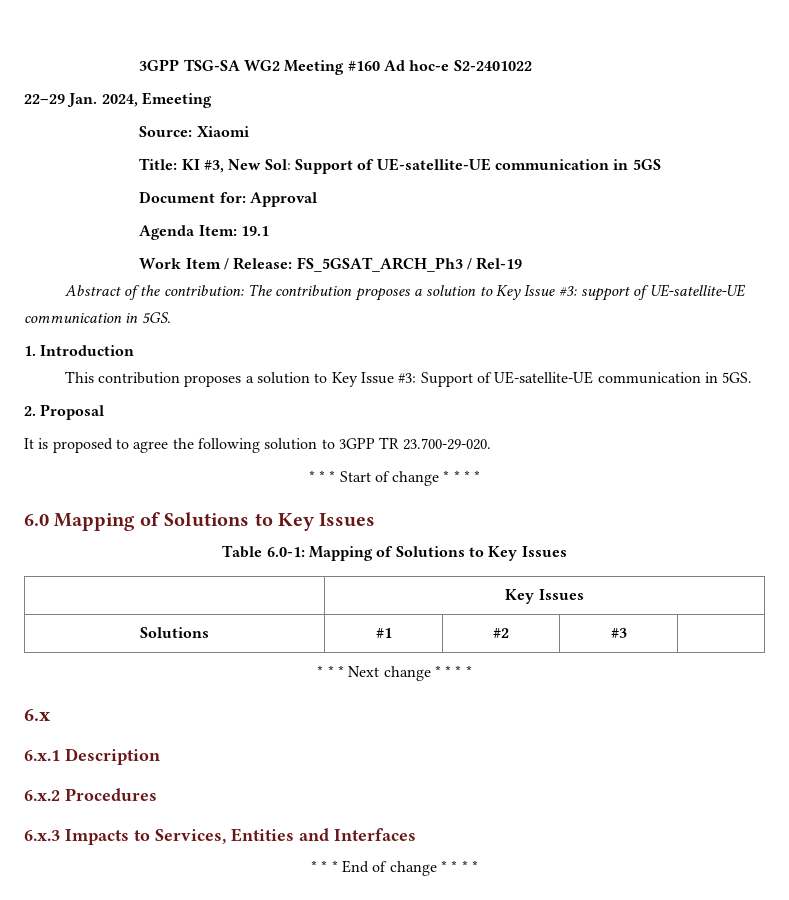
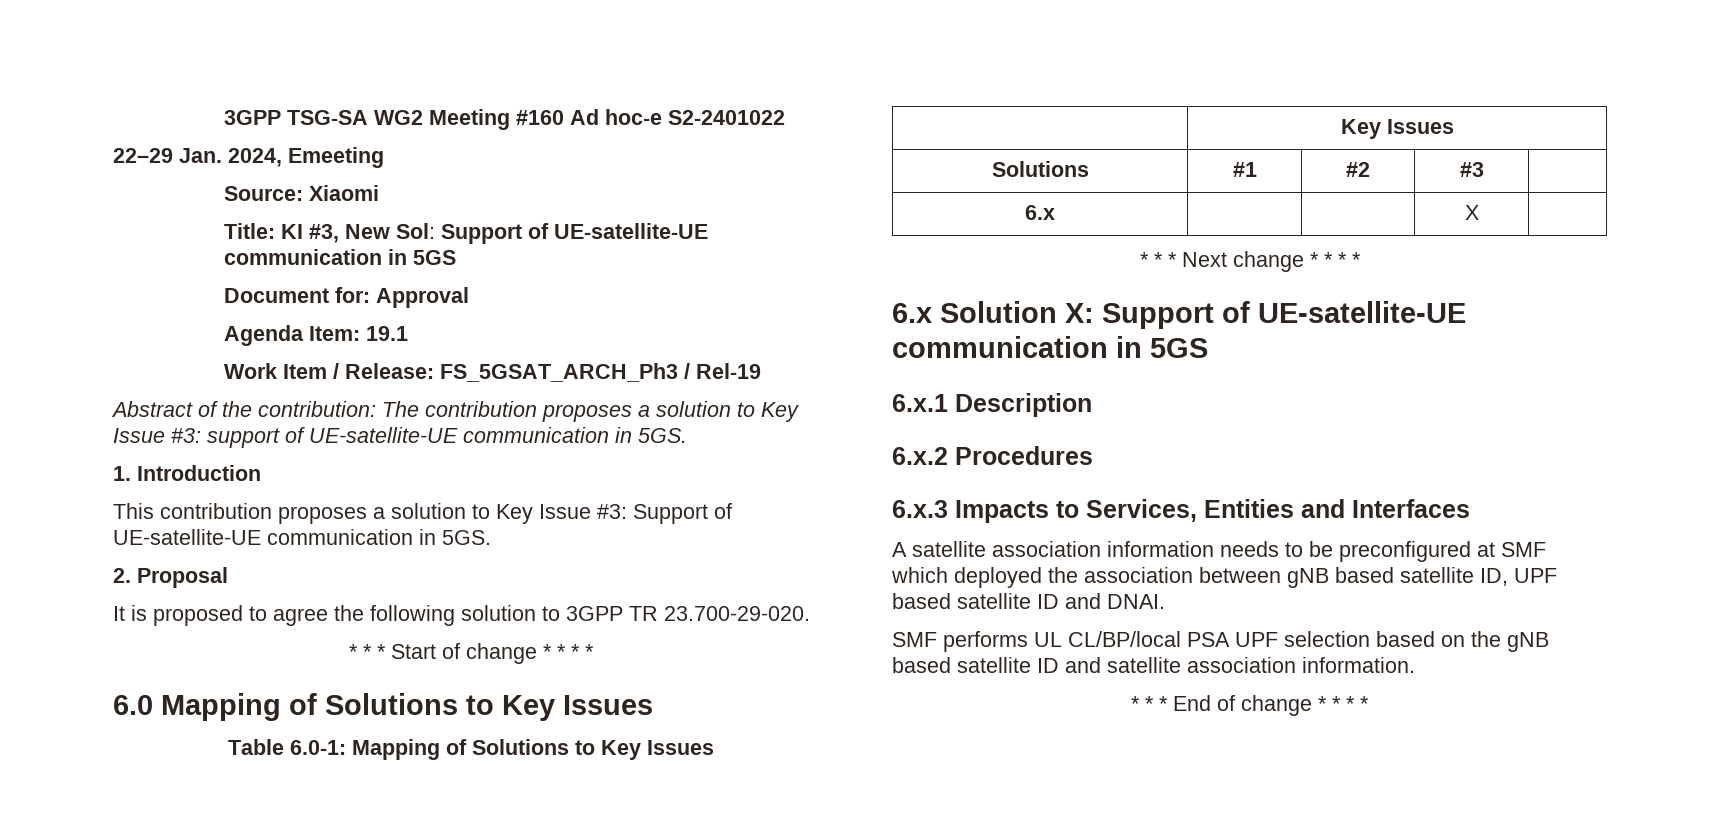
+ 6.x | | | X |
- 6.x
+ 6.x Solution X: Support of UE-satellite-UE communication in 5GS
+ A satellite association information needs to be preconfigured at SMF which deployed the association between gNB based satellite ID, UPF based satellite ID and DNAI.
+ SMF performs UL CL/BP/local PSA UPF selection based on the gNB based satellite ID and satellite association information.

